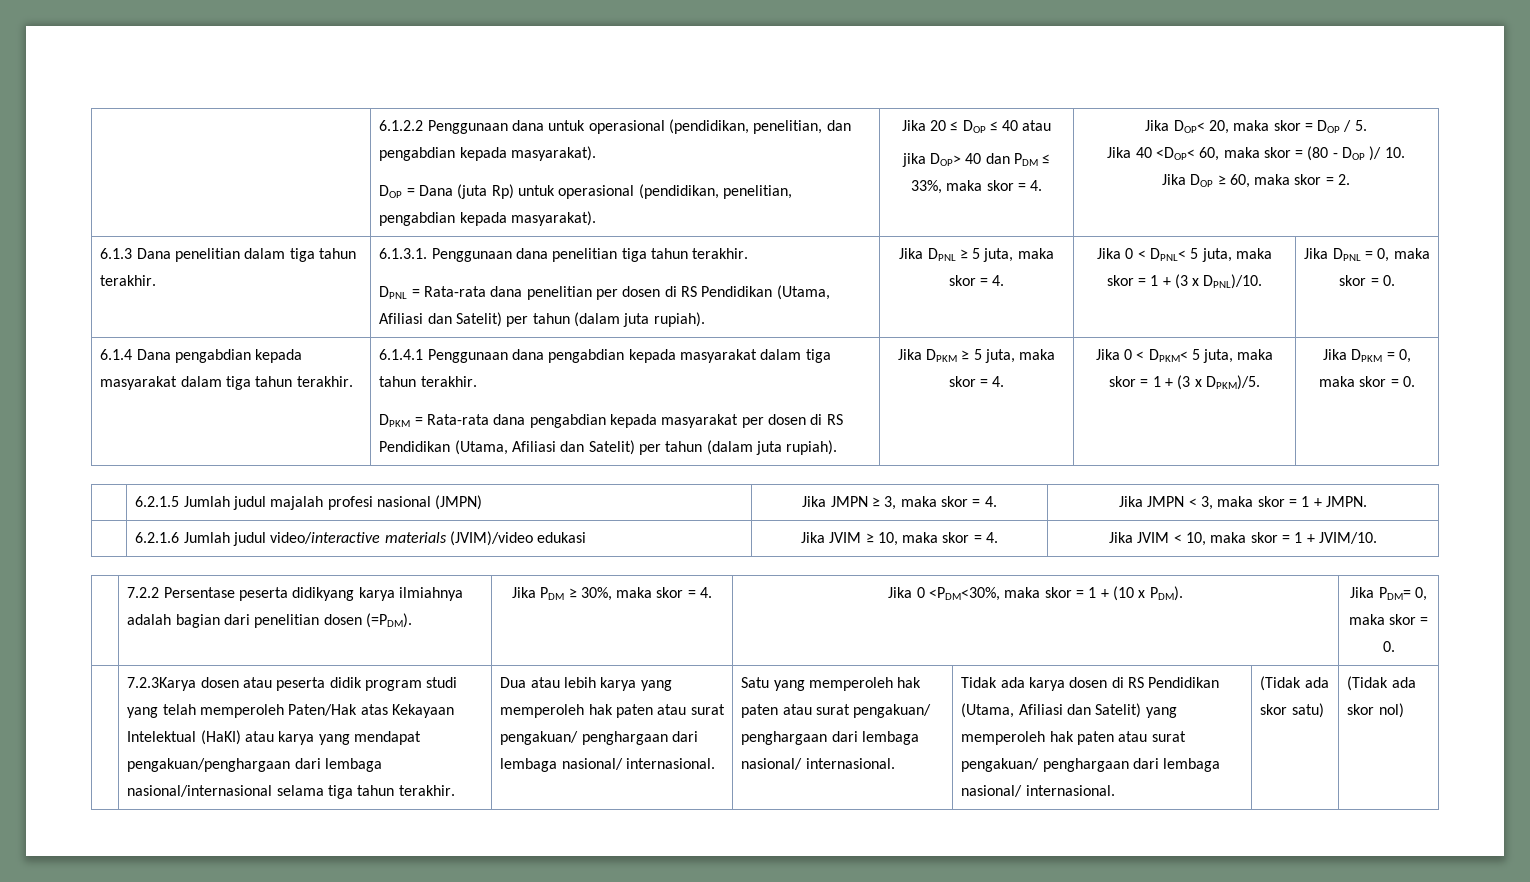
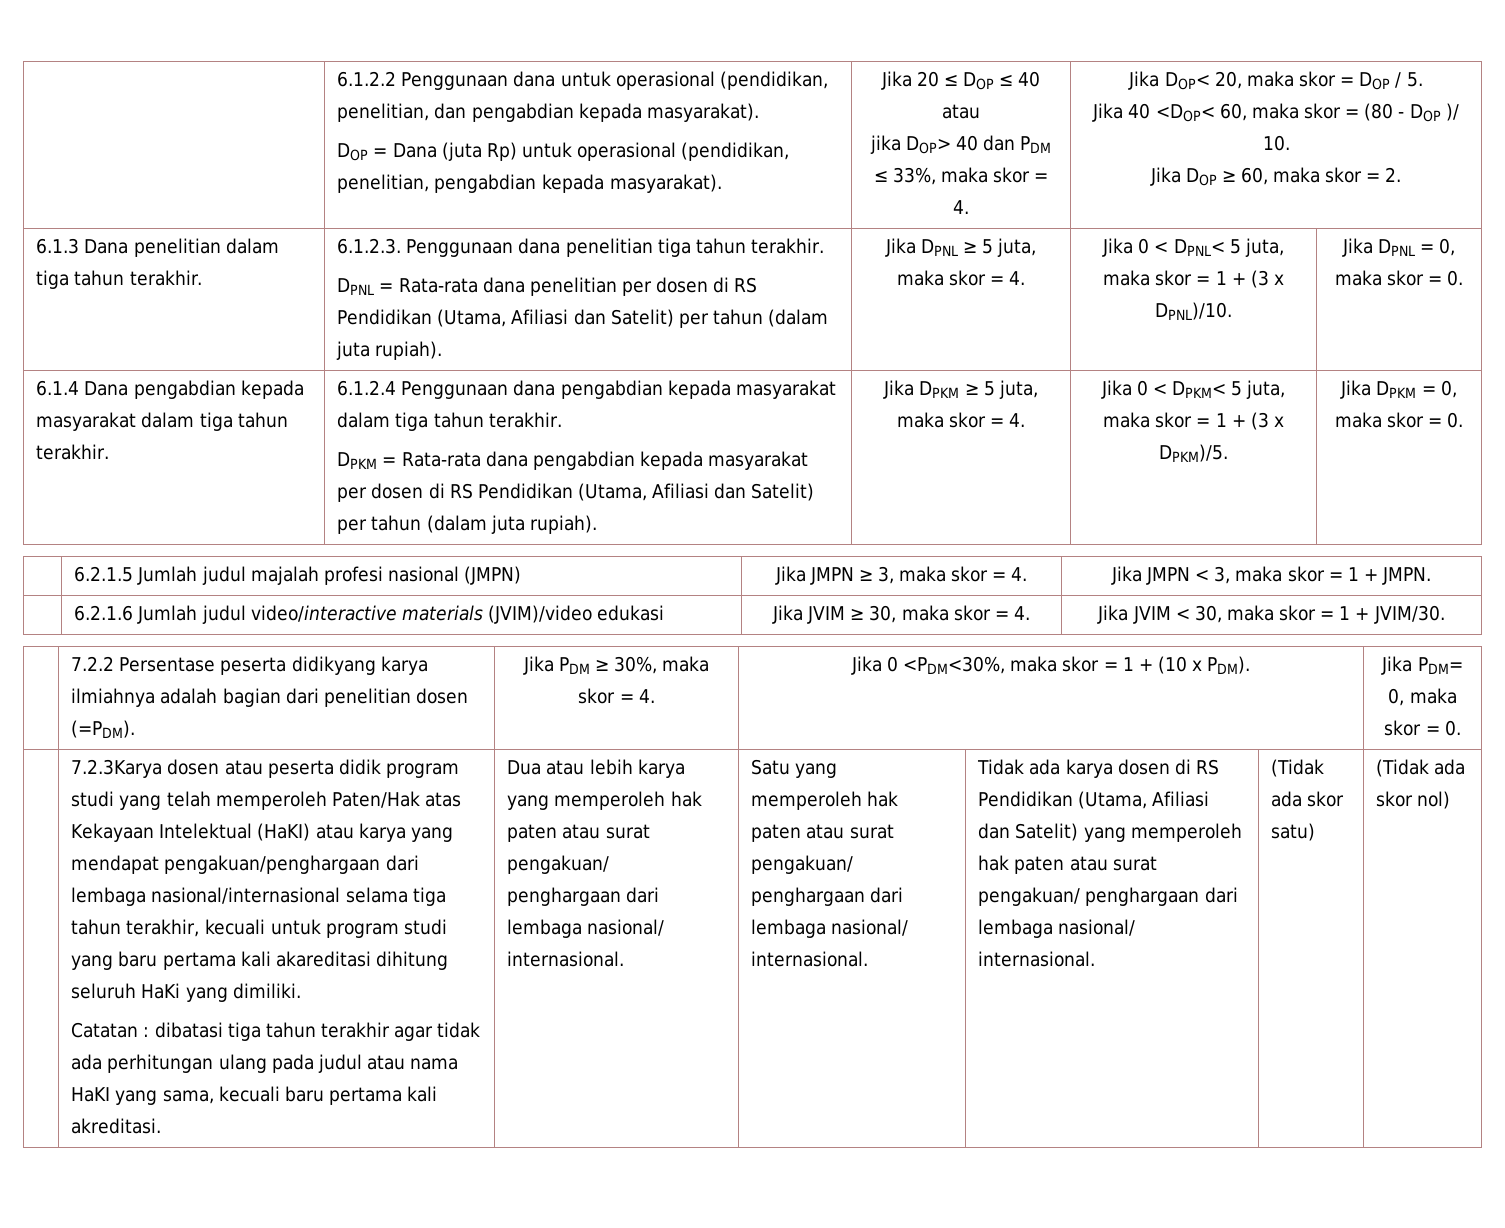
- 6.1.3.1. Penggunaan dana penelitian tiga tahun terakhir.
+ 6.1.2.3. Penggunaan dana penelitian tiga tahun terakhir.
- 6.1.4.1 Penggunaan dana pengabdian kepada masyarakat dalam tiga tahun terakhir.
+ 6.1.2.4 Penggunaan dana pengabdian kepada masyarakat dalam tiga tahun terakhir.
- | 6.2.1.6 Jumlah judul video/interactive materials (JVIM)/video edukasi | Jika JVIM ≥ 10, maka skor = 4. | Jika JVIM < 10, maka skor = 1 + JVIM/10.
+ | 6.2.1.6 Jumlah judul video/interactive materials (JVIM)/video edukasi | Jika JVIM ≥ 30, maka skor = 4. | Jika JVIM < 30, maka skor = 1 + JVIM/30.
- 7.2.3Karya dosen atau peserta didik program studi yang telah memperoleh Paten/Hak atas Kekayaan Intelektual (HaKI) atau karya yang mendapat pengakuan/penghargaan dari lembaga nasional/internasional selama tiga tahun terakhir.
+ 7.2.3Karya dosen atau peserta didik program studi yang telah memperoleh Paten/Hak atas Kekayaan Intelektual (HaKI) atau karya yang mendapat pengakuan/penghargaan dari lembaga nasional/internasional selama tiga tahun terakhir, kecuali untuk program studi yang baru pertama kali akareditasi dihitung seluruh HaKi yang dimiliki.
+ Catatan : dibatasi tiga tahun terakhir agar tidak ada perhitungan ulang pada judul atau nama HaKI yang sama, kecuali baru pertama kali akreditasi.

